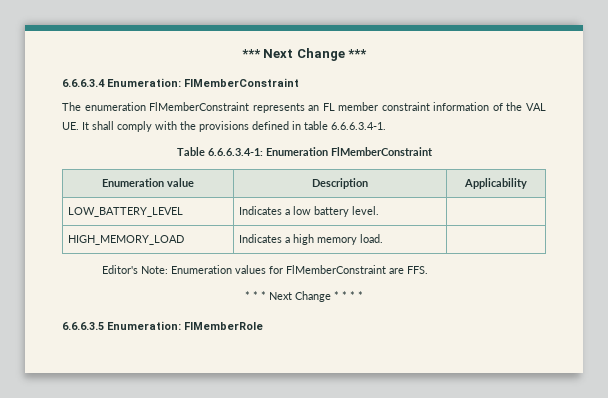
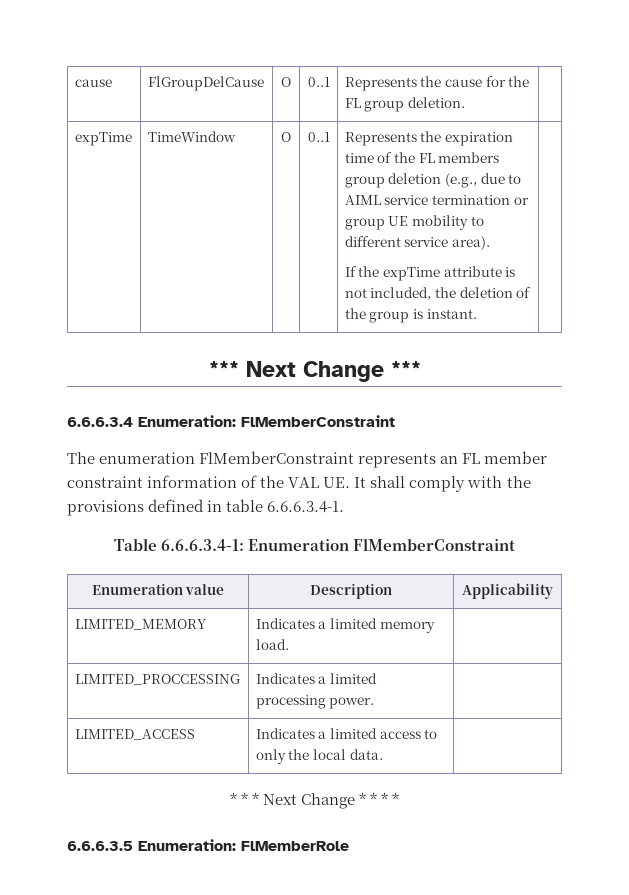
+ cause | FlGroupDelCause | O | 0..1 | Represents the cause for the FL group deletion. |
+ expTime | TimeWindow | O | 0..1 | Represents the expiration time of the FL members group deletion (e.g., due to AIML service termination or group UE mobility to different service area).
+ If the expTime attribute is not included, the deletion of the group is instant.
- LOW_BATTERY_LEVEL | Indicates a low battery level. |
- HIGH_MEMORY_LOAD | Indicates a high memory load. |
- Editor's Note: Enumeration values for FlMemberConstraint are FFS.
+ LIMITED_MEMORY | Indicates a limited memory load. |
+ LIMITED_PROCCESSING | Indicates a limited processing power. |
+ LIMITED_ACCESS | Indicates a limited access to only the local data. |

